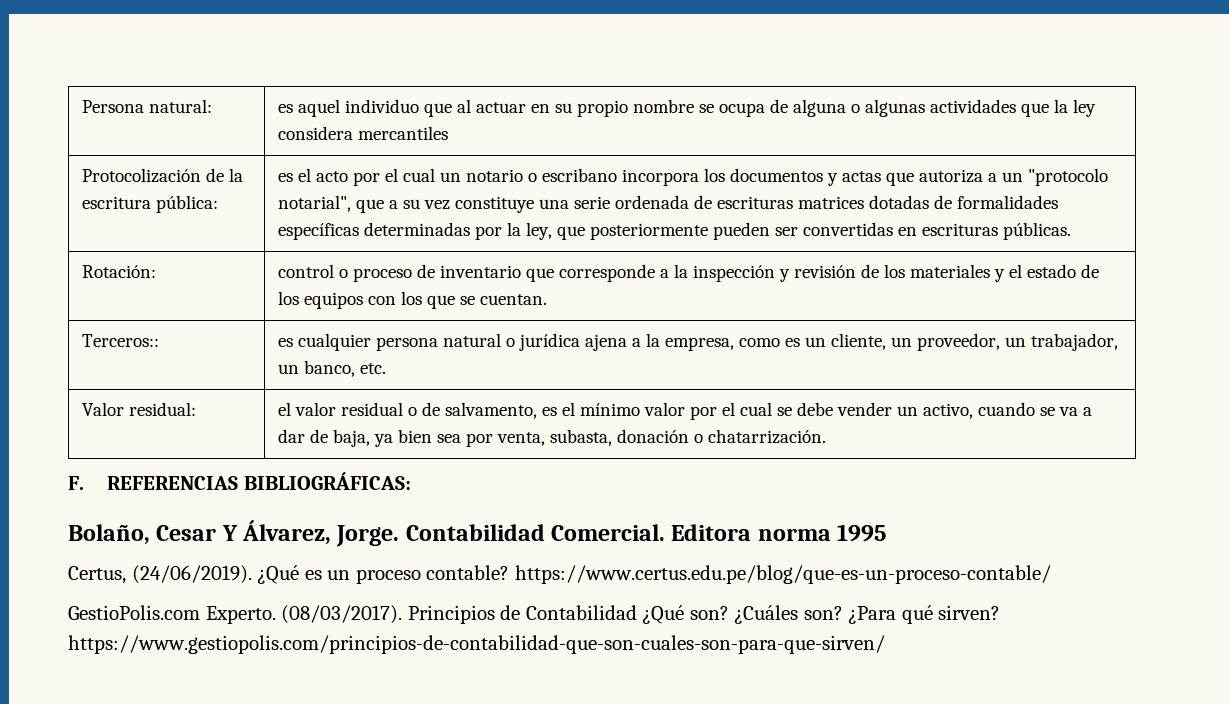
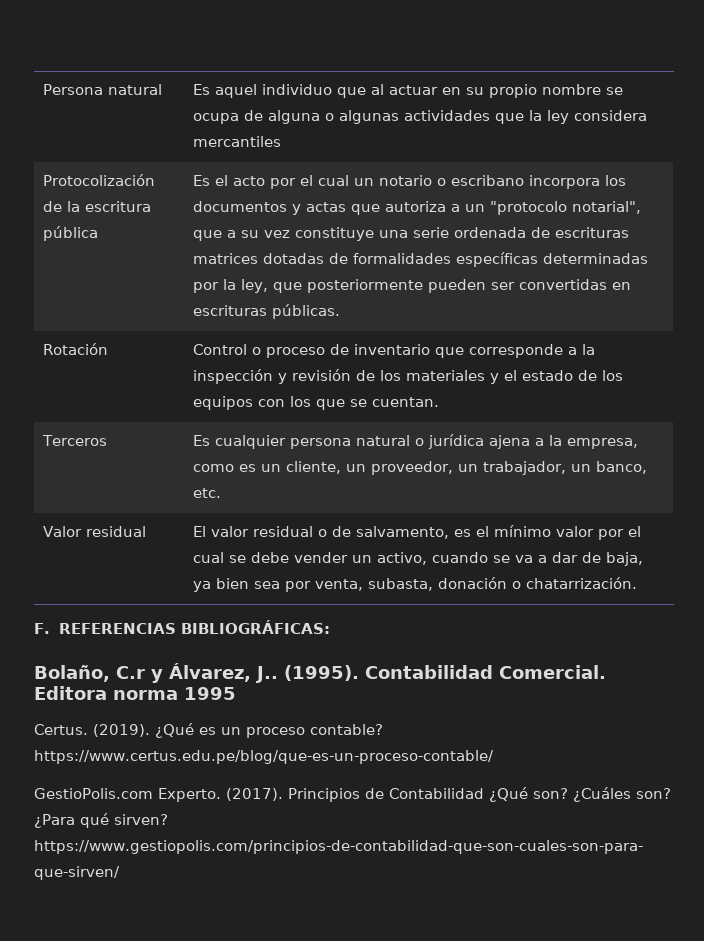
- Persona natural: | es aquel individuo que al actuar en su propio nombre se ocupa de alguna o algunas actividades que la ley considera mercantiles
+ Persona natural | Es aquel individuo que al actuar en su propio nombre se ocupa de alguna o algunas actividades que la ley considera mercantiles
- Protocolización de la escritura pública: | es el acto por el cual un notario o escribano incorpora los documentos y actas que autoriza a un "protocolo notarial", que a su vez constituye una serie ordenada de escrituras matrices dotadas de formalidades específicas determinadas por la ley, que posteriormente pueden ser convertidas en escrituras públicas.
+ Protocolización de la escritura pública | Es el acto por el cual un notario o escribano incorpora los documentos y actas que autoriza a un "protocolo notarial", que a su vez constituye una serie ordenada de escrituras matrices dotadas de formalidades específicas determinadas por la ley, que posteriormente pueden ser convertidas en escrituras públicas.
- Rotación: | control o proceso de inventario que corresponde a la inspección y revisión de los materiales y el estado de los equipos con los que se cuentan.
+ Rotación | Control o proceso de inventario que corresponde a la inspección y revisión de los materiales y el estado de los equipos con los que se cuentan.
- Terceros:: | es cualquier persona natural o jurídica ajena a la empresa, como es un cliente, un proveedor, un trabajador, un banco, etc.
+ Terceros | Es cualquier persona natural o jurídica ajena a la empresa, como es un cliente, un proveedor, un trabajador, un banco, etc.
- Valor residual: | el valor residual o de salvamento, es el mínimo valor por el cual se debe vender un activo, cuando se va a dar de baja, ya bien sea por venta, subasta, donación o chatarrización.
+ Valor residual | El valor residual o de salvamento, es el mínimo valor por el cual se debe vender un activo, cuando se va a dar de baja, ya bien sea por venta, subasta, donación o chatarrización.
- Bolaño, Cesar Y Álvarez, Jorge.
+ Bolaño, C.r y Álvarez, J.. (1995).
- Certus, (24/06/2019).
+ Certus. (2019).
- (08/03/2017).
+ (2017).

